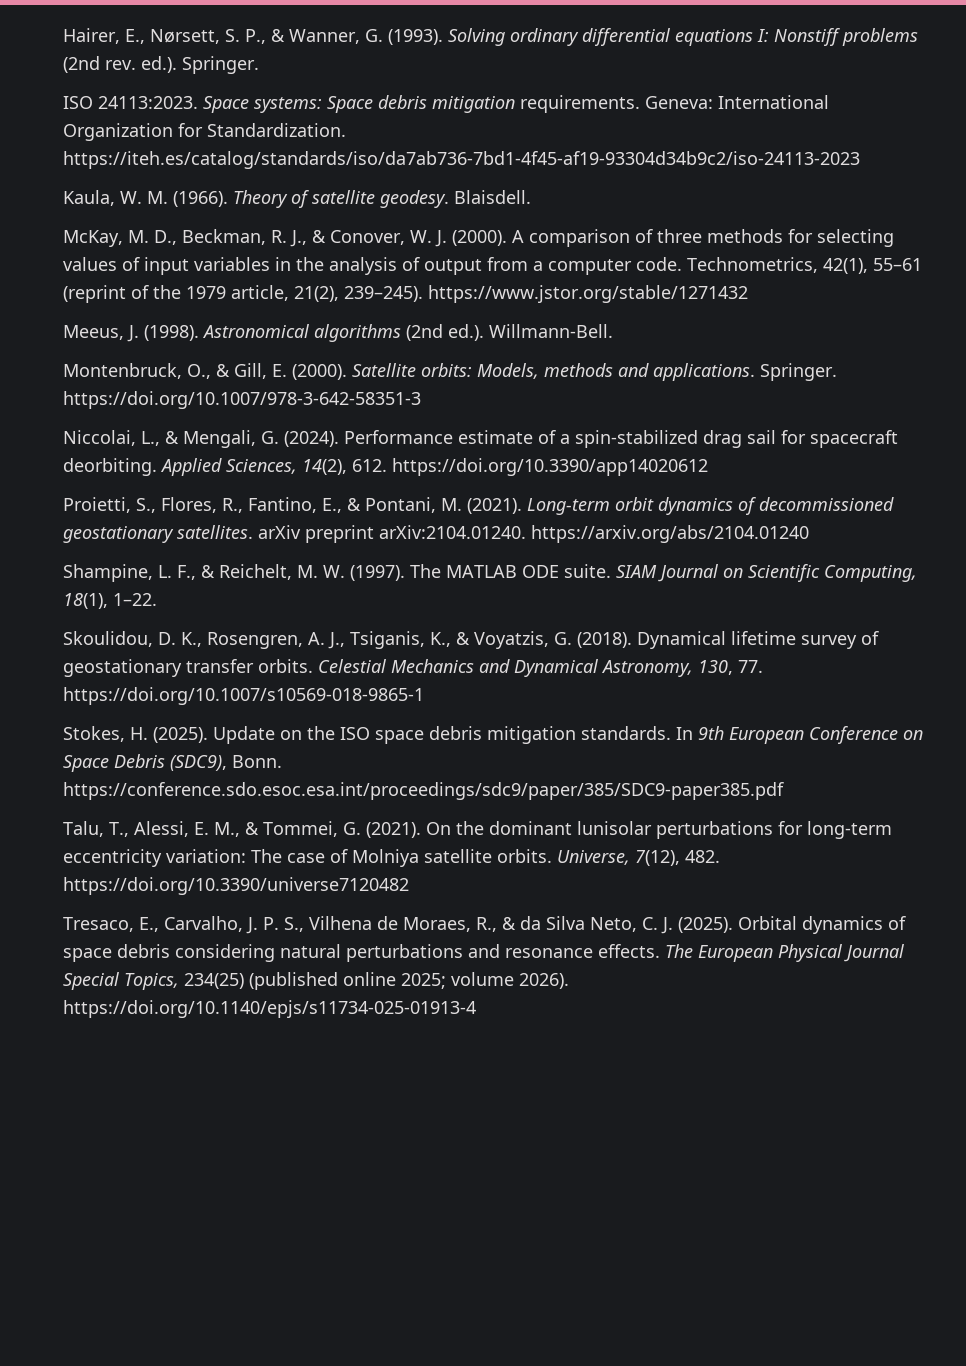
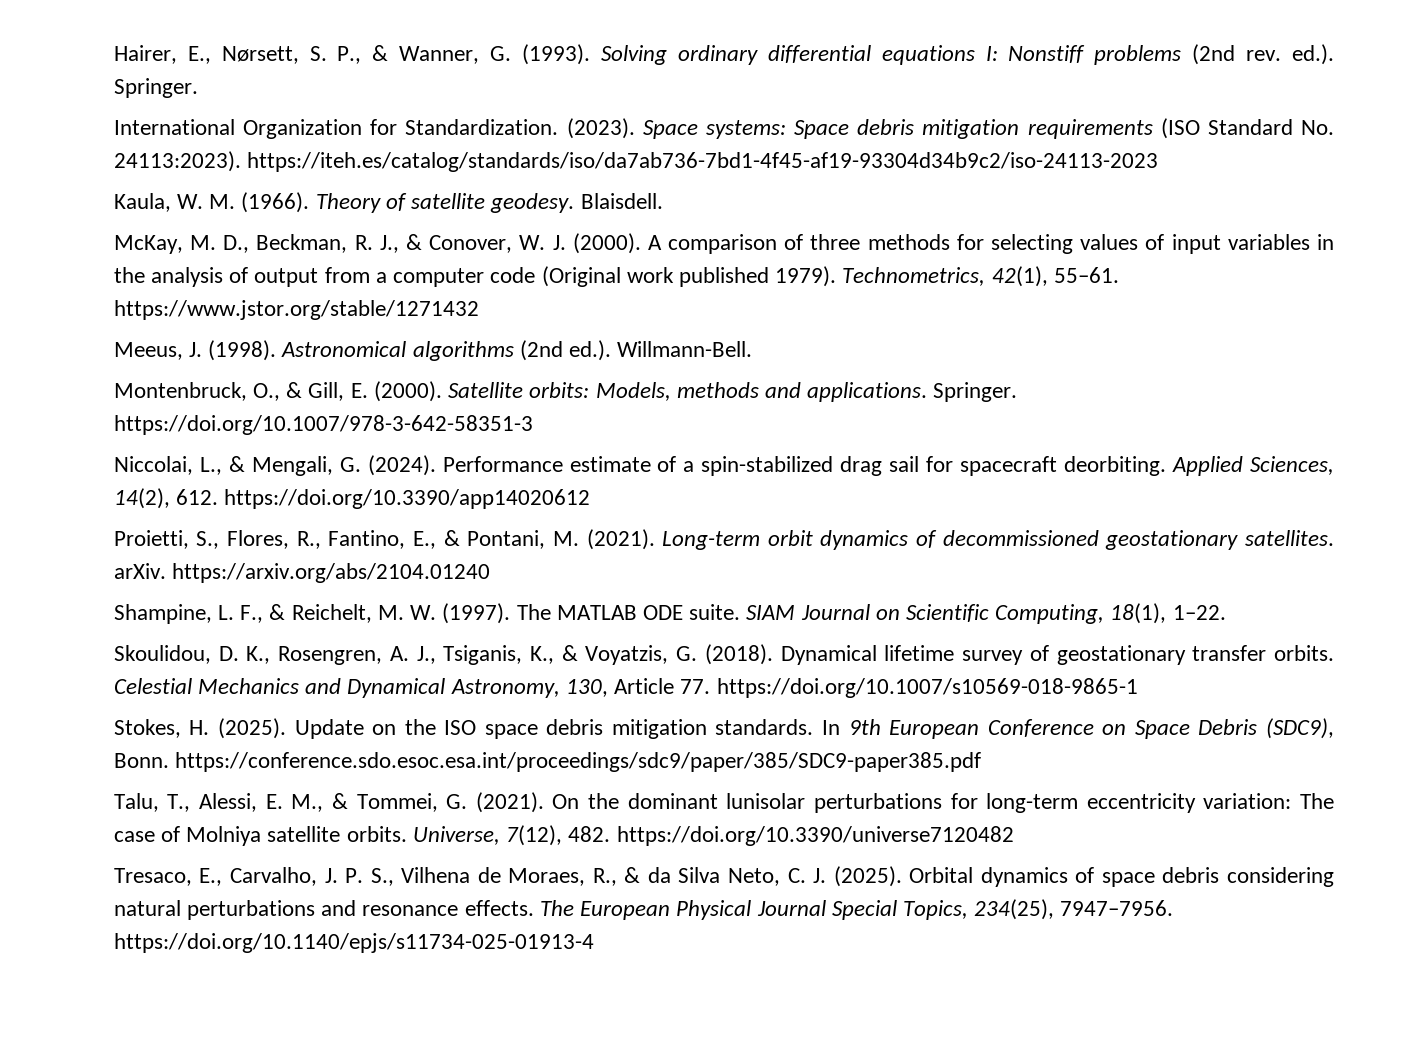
- ISO 24113:2023.
+ International Organization for Standardization. (2023).
- Space systems: Space debris mitigation requirements. Geneva: International Organization for Standardization. https://iteh.es/catalog/standards/iso/da7ab736-7bd1-4f45-af19-93304d34b9c2/iso-24113-2023
+ Space systems: Space debris mitigation requirements (ISO Standard No. 24113:2023). https://iteh.es/catalog/standards/iso/da7ab736-7bd1-4f45-af19-93304d34b9c2/iso-24113-2023
- A comparison of three methods for selecting values of input variables in the analysis of output from a computer code. Technometrics, 42(1), 55–61 (reprint of the 1979 article, 21(2), 239–245). https://www.jstor.org/stable/1271432
+ A comparison of three methods for selecting values of input variables in the analysis of output from a computer code (Original work published 1979). Technometrics, 42(1), 55–61. https://www.jstor.org/stable/1271432
- Long-term orbit dynamics of decommissioned geostationary satellites. arXiv preprint arXiv:2104.01240. https://arxiv.org/abs/2104.01240
+ Long-term orbit dynamics of decommissioned geostationary satellites. arXiv. https://arxiv.org/abs/2104.01240
- Celestial Mechanics and Dynamical Astronomy, 130, 77. https://doi.org/10.1007/s10569-018-9865-1
+ Celestial Mechanics and Dynamical Astronomy, 130, Article 77. https://doi.org/10.1007/s10569-018-9865-1
- The European Physical Journal Special Topics, 234(25) (published online 2025; volume 2026). https://doi.org/10.1140/epjs/s11734-025-01913-4
+ The European Physical Journal Special Topics, 234(25), 7947–7956. https://doi.org/10.1140/epjs/s11734-025-01913-4

